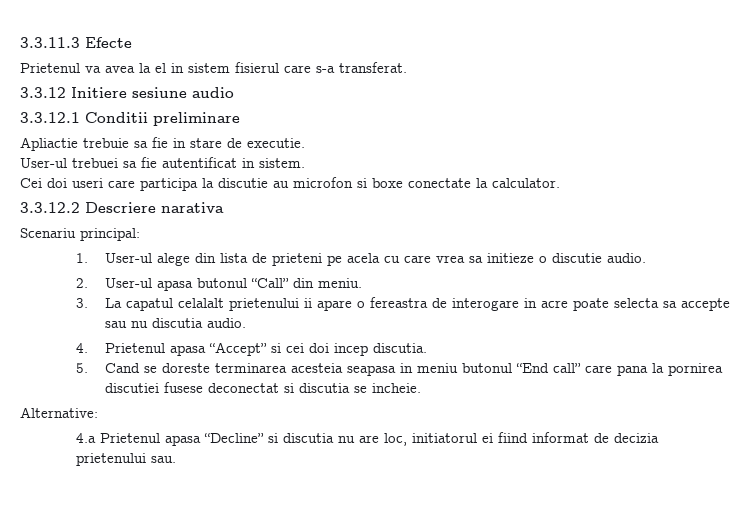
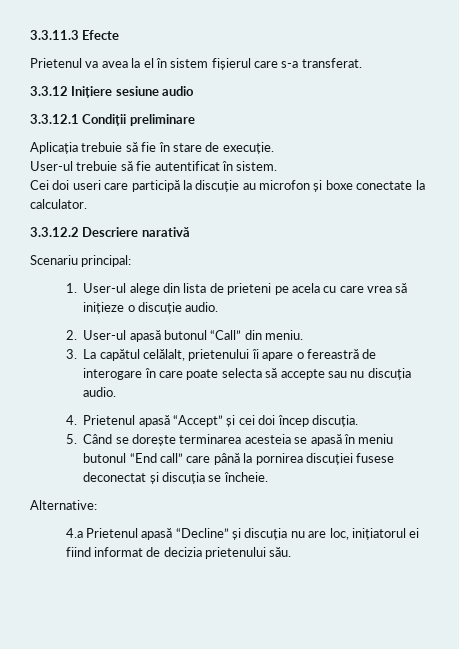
- Prietenul va avea la el in sistem fisierul care s-a transferat.
+ Prietenul va avea la el în sistem fișierul care s-a transferat.
- 3.3.12 Initiere sesiune audio
+ 3.3.12 Inițiere sesiune audio
- 3.3.12.1 Conditii preliminare
+ 3.3.12.1 Condiții preliminare
- Apliactie trebuie sa fie in stare de executie.
- User-ul trebuei sa fie autentificat in sistem.
+ Aplicația trebuie să fie în stare de execuție.
+ User-ul trebuie să fie autentificat în sistem.
- Cei doi useri care participa la discutie au microfon si boxe conectate la calculator.
+ Cei doi useri care participă la discuție au microfon și boxe conectate la calculator.
- 3.3.12.2 Descriere narativa
+ 3.3.12.2 Descriere narativă
- 1. User-ul alege din lista de prieteni pe acela cu care vrea sa initieze o discutie audio.
+ 1. User-ul alege din lista de prieteni pe acela cu care vrea să inițieze o discuție audio.
- 2. User-ul apasa butonul “Call” din meniu.
+ 2. User-ul apasă butonul “Call” din meniu.
- 3. La capatul celalalt prietenului ii apare o fereastra de interogare in acre poate selecta sa accepte sau nu discutia audio.
+ 3. La capătul celălalt, prietenului îi apare o fereastră de interogare în care poate selecta să accepte sau nu discuția audio.
- 4. Prietenul apasa “Accept” si cei doi incep discutia.
- 5. Cand se doreste terminarea acesteia seapasa in meniu butonul “End call” care pana la pornirea discutiei fusese deconectat si discutia se incheie.
+ 4. Prietenul apasă “Accept” și cei doi încep discuția.
+ 5. Când se dorește terminarea acesteia se apasă în meniu butonul “End call” care până la pornirea discuției fusese deconectat și discuția se încheie.
- 4.a Prietenul apasa “Decline” si discutia nu are loc, initiatorul ei fiind informat de decizia prietenului sau.
+ 4.a Prietenul apasă “Decline” și discuția nu are loc, inițiatorul ei fiind informat de decizia prietenului său.

